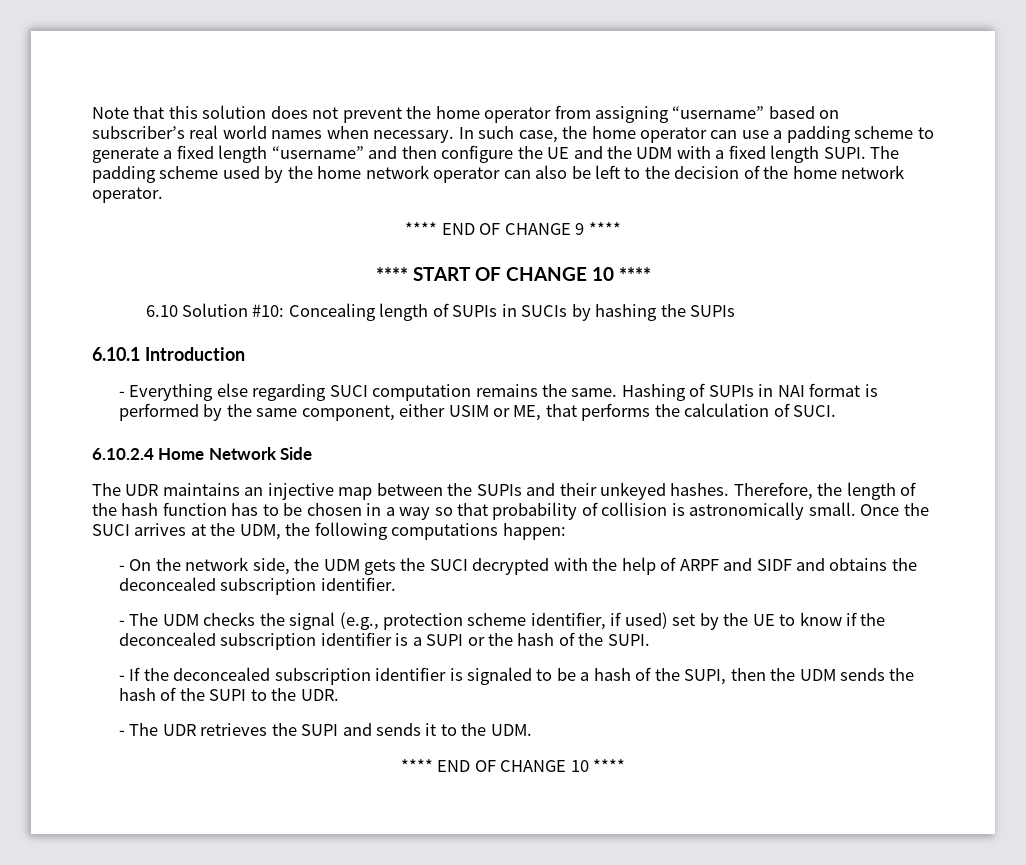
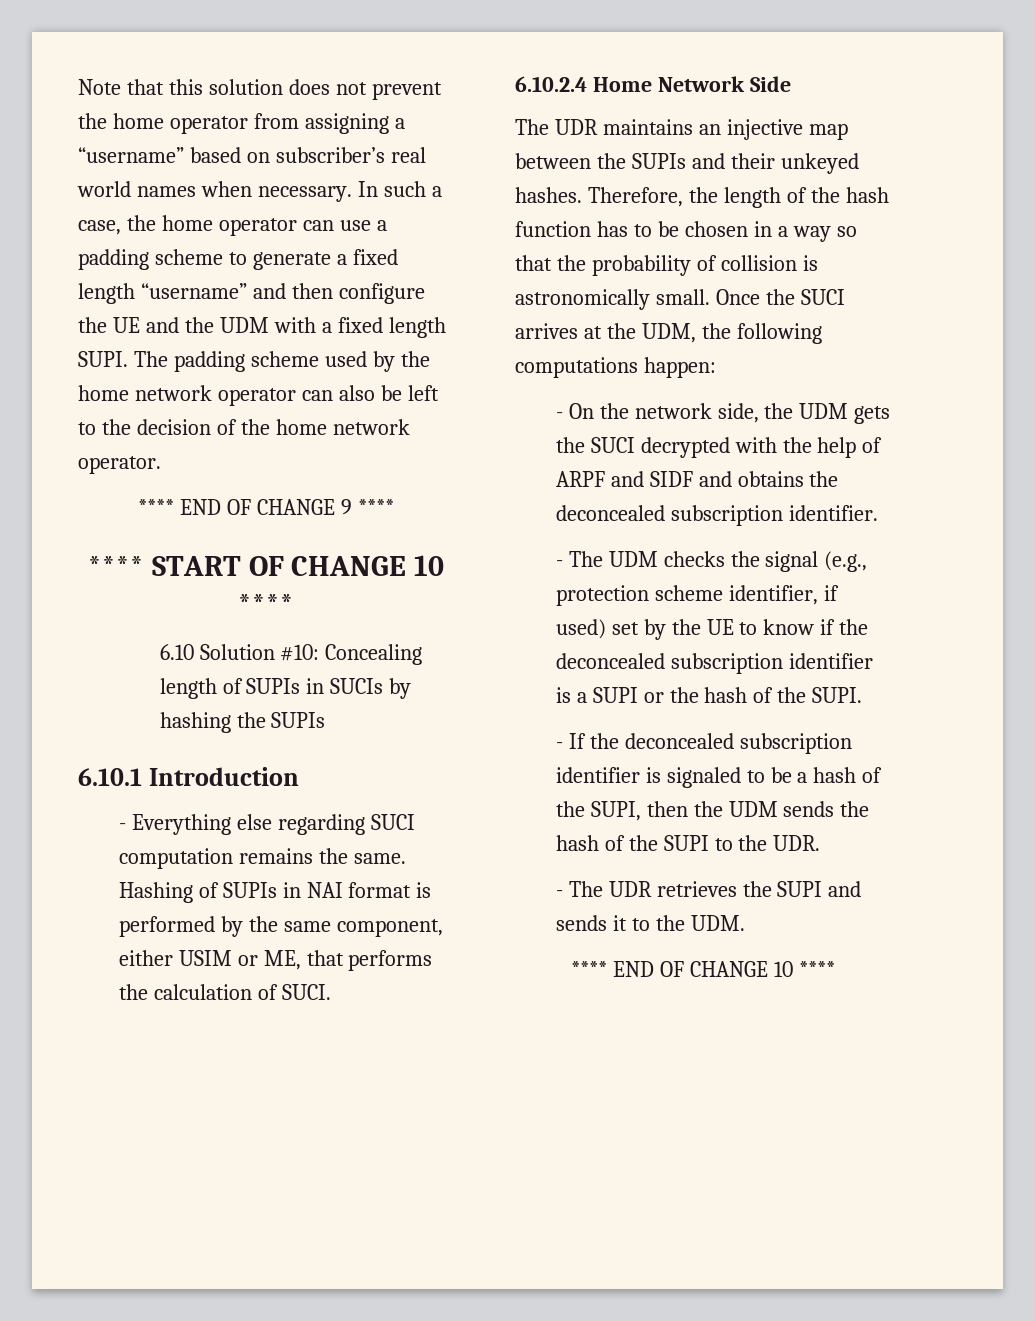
- Note that this solution does not prevent the home operator from assigning “username” based on subscriber’s real world names when necessary.
+ Note that this solution does not prevent the home operator from assigning a “username” based on subscriber’s real world names when necessary.
- In such case, the home operator can use a padding scheme to generate a fixed length “username” and then configure the UE and the UDM with a fixed length SUPI.
+ In such a case, the home operator can use a padding scheme to generate a fixed length “username” and then configure the UE and the UDM with a fixed length SUPI.
- Therefore, the length of the hash function has to be chosen in a way so that probability of collision is astronomically small.
+ Therefore, the length of the hash function has to be chosen in a way so that the probability of collision is astronomically small.

